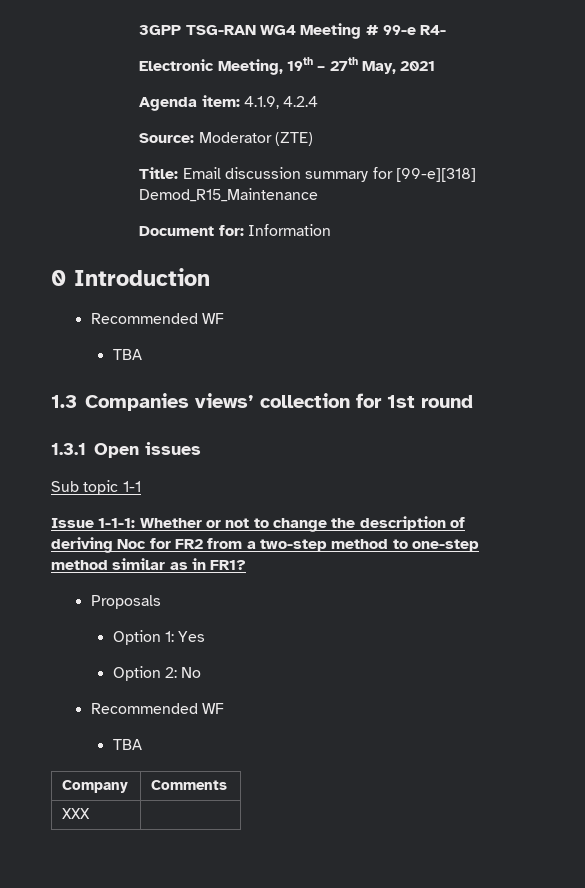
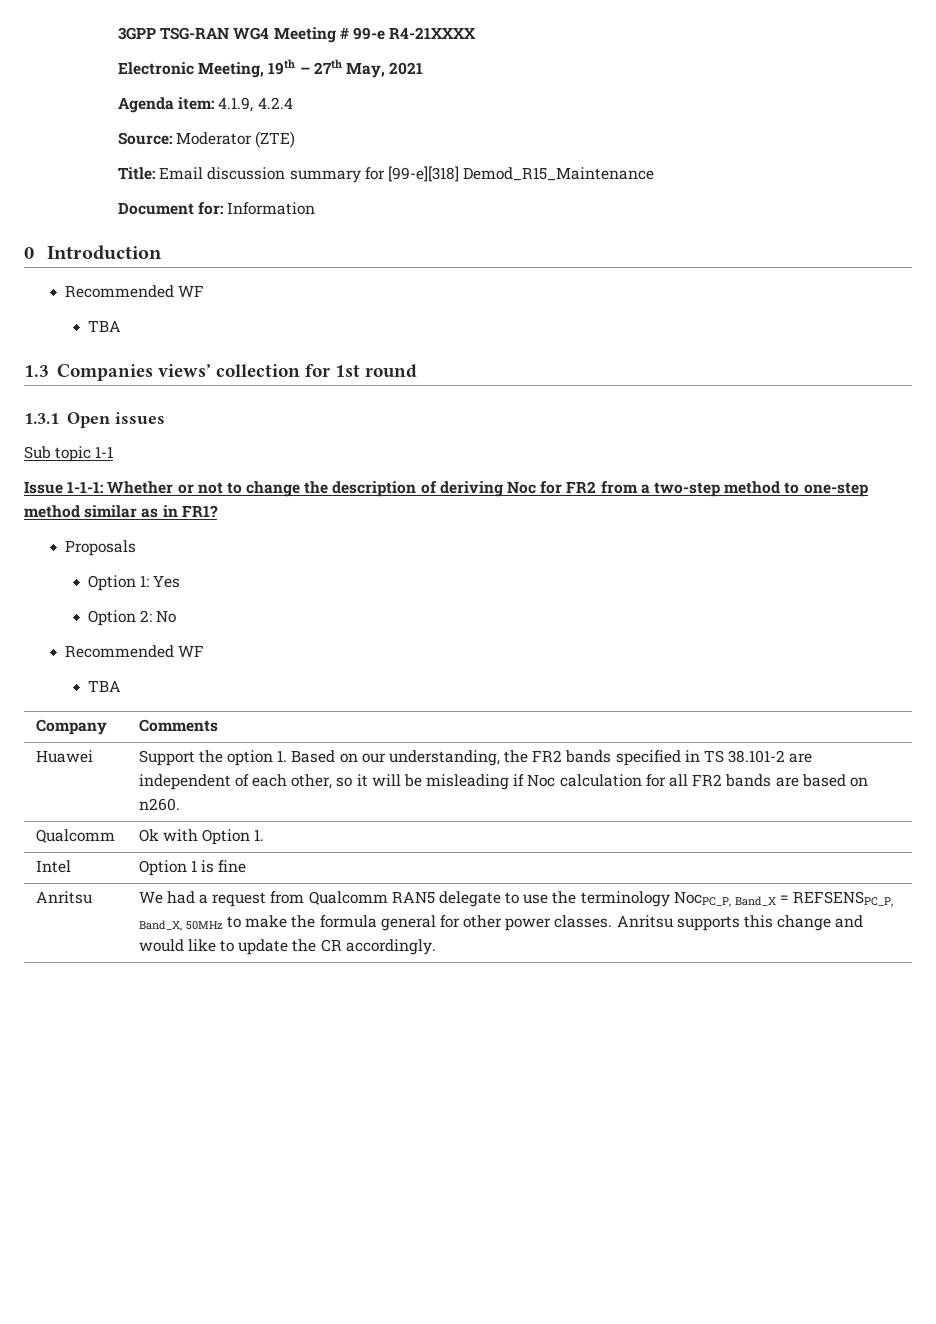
- 3GPP TSG-RAN WG4 Meeting # 99-e R4-
+ 3GPP TSG-RAN WG4 Meeting # 99-e R4-21XXXX
- XXX |
+ Huawei | Support the option 1. Based on our understanding, the FR2 bands specified in TS 38.101-2 are independent of each other, so it will be misleading if Noc calculation for all FR2 bands are based on n260.
+ Qualcomm | Ok with Option 1.
+ Intel | Option 1 is fine
+ Anritsu | We had a request from Qualcomm RAN5 delegate to use the terminology NocPC_P, Band_X = REFSENSPC_P, Band_X, 50MHz to make the formula general for other power classes. Anritsu supports this change and would like to update the CR accordingly.

